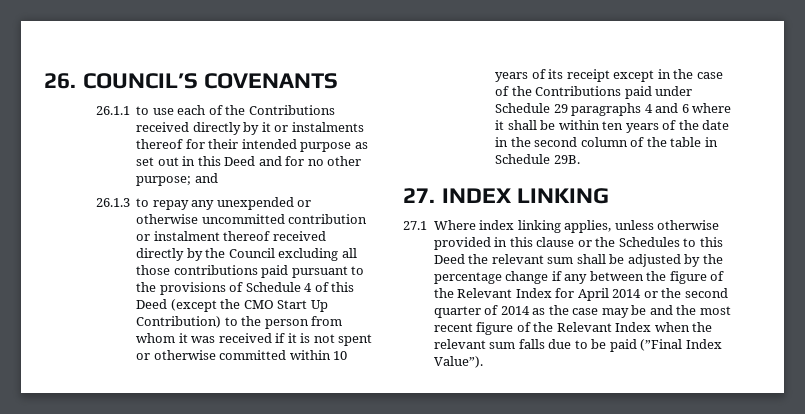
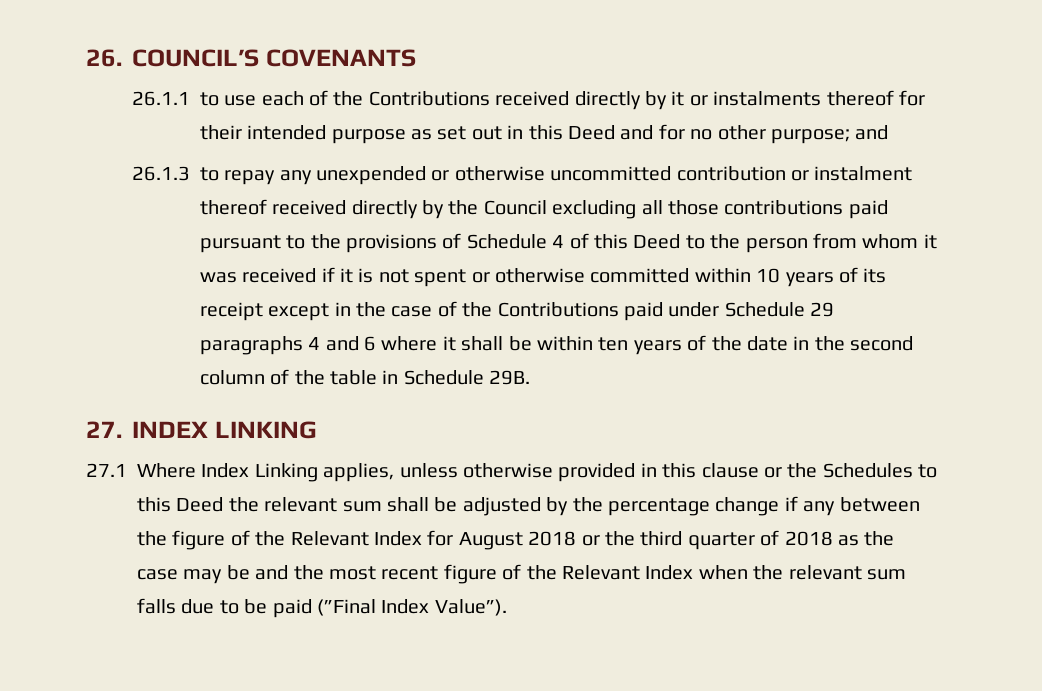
- 26.1.3 to repay any unexpended or otherwise uncommitted contribution or instalment thereof received directly by the Council excluding all those contributions paid pursuant to the provisions of Schedule 4 of this Deed (except the CMO Start Up Contribution) to the person from whom it was received if it is not spent or otherwise committed within 10 years of its receipt except in the case of the Contributions paid under Schedule 29 paragraphs 4 and 6 where it shall be within ten years of the date in the second column of the table in Schedule 29B.
+ 26.1.3 to repay any unexpended or otherwise uncommitted contribution or instalment thereof received directly by the Council excluding all those contributions paid pursuant to the provisions of Schedule 4 of this Deed to the person from whom it was received if it is not spent or otherwise committed within 10 years of its receipt except in the case of the Contributions paid under Schedule 29 paragraphs 4 and 6 where it shall be within ten years of the date in the second column of the table in Schedule 29B.
- 27.1 Where index linking applies, unless otherwise provided in this clause or the Schedules to this Deed the relevant sum shall be adjusted by the percentage change if any between the figure of the Relevant Index for April 2014 or the second quarter of 2014 as the case may be and the most recent figure of the Relevant Index when the relevant sum falls due to be paid (”Final Index Value”).
+ 27.1 Where Index Linking applies, unless otherwise provided in this clause or the Schedules to this Deed the relevant sum shall be adjusted by the percentage change if any between the figure of the Relevant Index for August 2018 or the third quarter of 2018 as the case may be and the most recent figure of the Relevant Index when the relevant sum falls due to be paid (”Final Index Value”).

